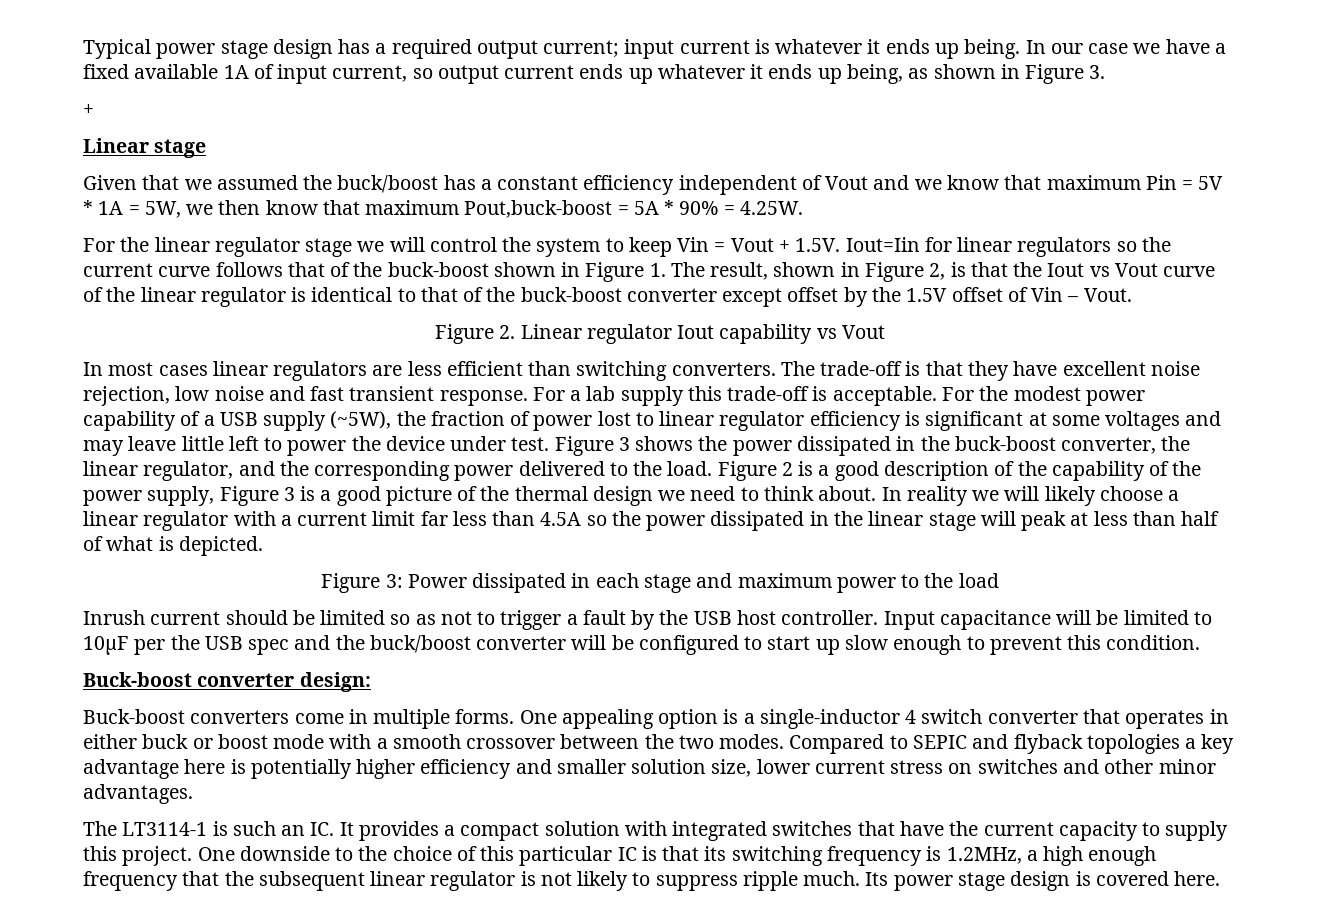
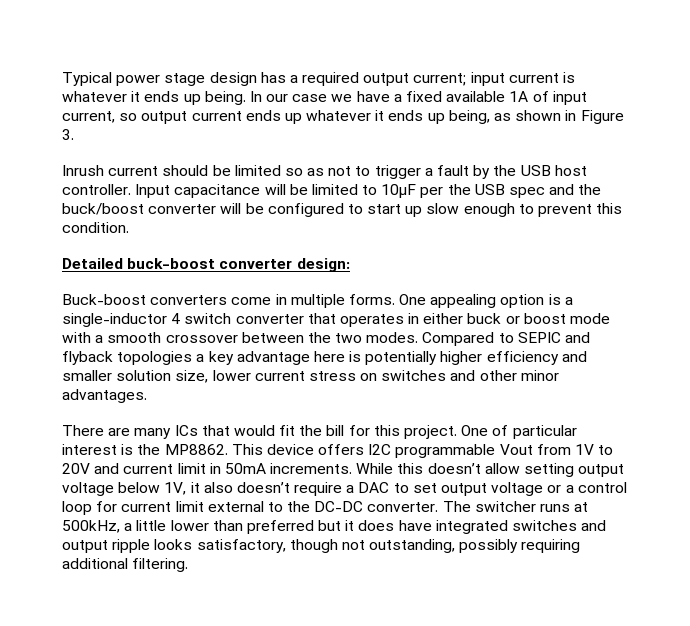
  In our case we have a fixed available 1A of input current, so output current ends up whatever it ends up being, as shown in Figure 3.
- +
- Linear stage
- Given that we assumed the buck/boost has a constant efficiency independent of Vout and we know that maximum Pin = 5V * 1A = 5W, we then know that maximum Pout,buck-boost = 5A * 90% = 4.25W.
- For the linear regulator stage we will control the system to keep Vin = Vout + 1.5V. Iout=Iin for linear regulators so the current curve follows that of the buck-boost shown in Figure 1. The result, shown in Figure 2, is that the Iout vs Vout curve of the linear regulator is identical to that of the buck-boost converter except offset by the 1.5V offset of Vin – Vout.
- Figure 2. Linear regulator Iout capability vs Vout
- In most cases linear regulators are less efficient than switching converters. The trade-off is that they have excellent noise rejection, low noise and fast transient response. For a lab supply this trade-off is acceptable. For the modest power capability of a USB supply (~5W), the fraction of power lost to linear regulator efficiency is significant at some voltages and may leave little left to power the device under test. Figure 3 shows the power dissipated in the buck-boost converter, the linear regulator, and the corresponding power delivered to the load. Figure 2 is a good description of the capability of the power supply, Figure 3 is a good picture of the thermal design we need to think about. In reality we will likely choose a linear regulator with a current limit far less than 4.5A so the power dissipated in the linear stage will peak at less than half of what is depicted.
- Figure 3: Power dissipated in each stage and maximum power to the load
- Buck-boost converter design:
+ Detailed buck-boost converter design:
- The LT3114-1 is such an IC. It provides a compact solution with integrated switches that have the current capacity to supply this project. One downside to the choice of this particular IC is that its switching frequency is 1.2MHz, a high enough frequency that the subsequent linear regulator is not likely to suppress ripple much. Its power stage design is covered here.
+ There are many ICs that would fit the bill for this project. One of particular interest is the MP8862. This device offers I2C programmable Vout from 1V to 20V and current limit in 50mA increments. While this doesn’t allow setting output voltage below 1V, it also doesn’t require a DAC to set output voltage or a control loop for current limit external to the DC-DC converter. The switcher runs at 500kHz, a little lower than preferred but it does have integrated switches and output ripple looks satisfactory, though not outstanding, possibly requiring additional filtering.

